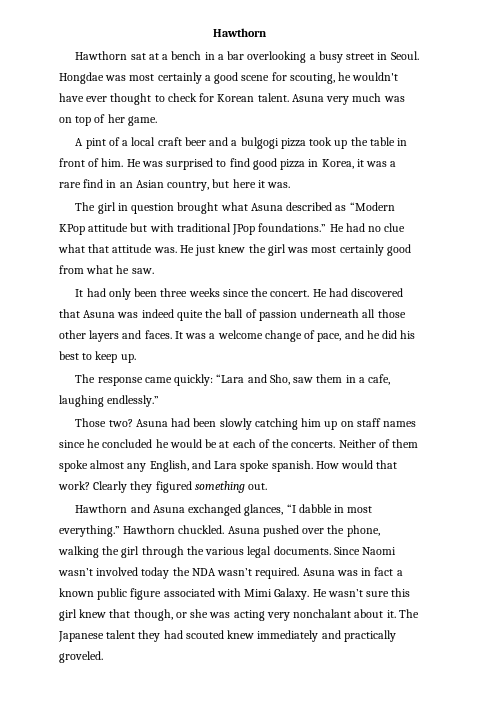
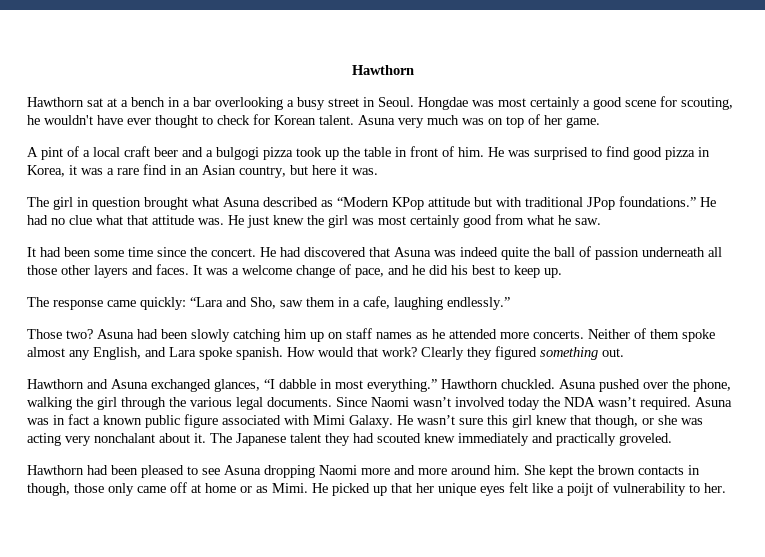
- It had only been three weeks since the concert.
+ It had been some time since the concert.
- Asuna had been slowly catching him up on staff names since he concluded he would be at each of the concerts.
+ Asuna had been slowly catching him up on staff names as he attended more concerts.
+ Hawthorn had been pleased to see Asuna dropping Naomi more and more around him. She kept the brown contacts in though, those only came off at home or as Mimi. He picked up that her unique eyes felt like a poijt of vulnerability to her.

